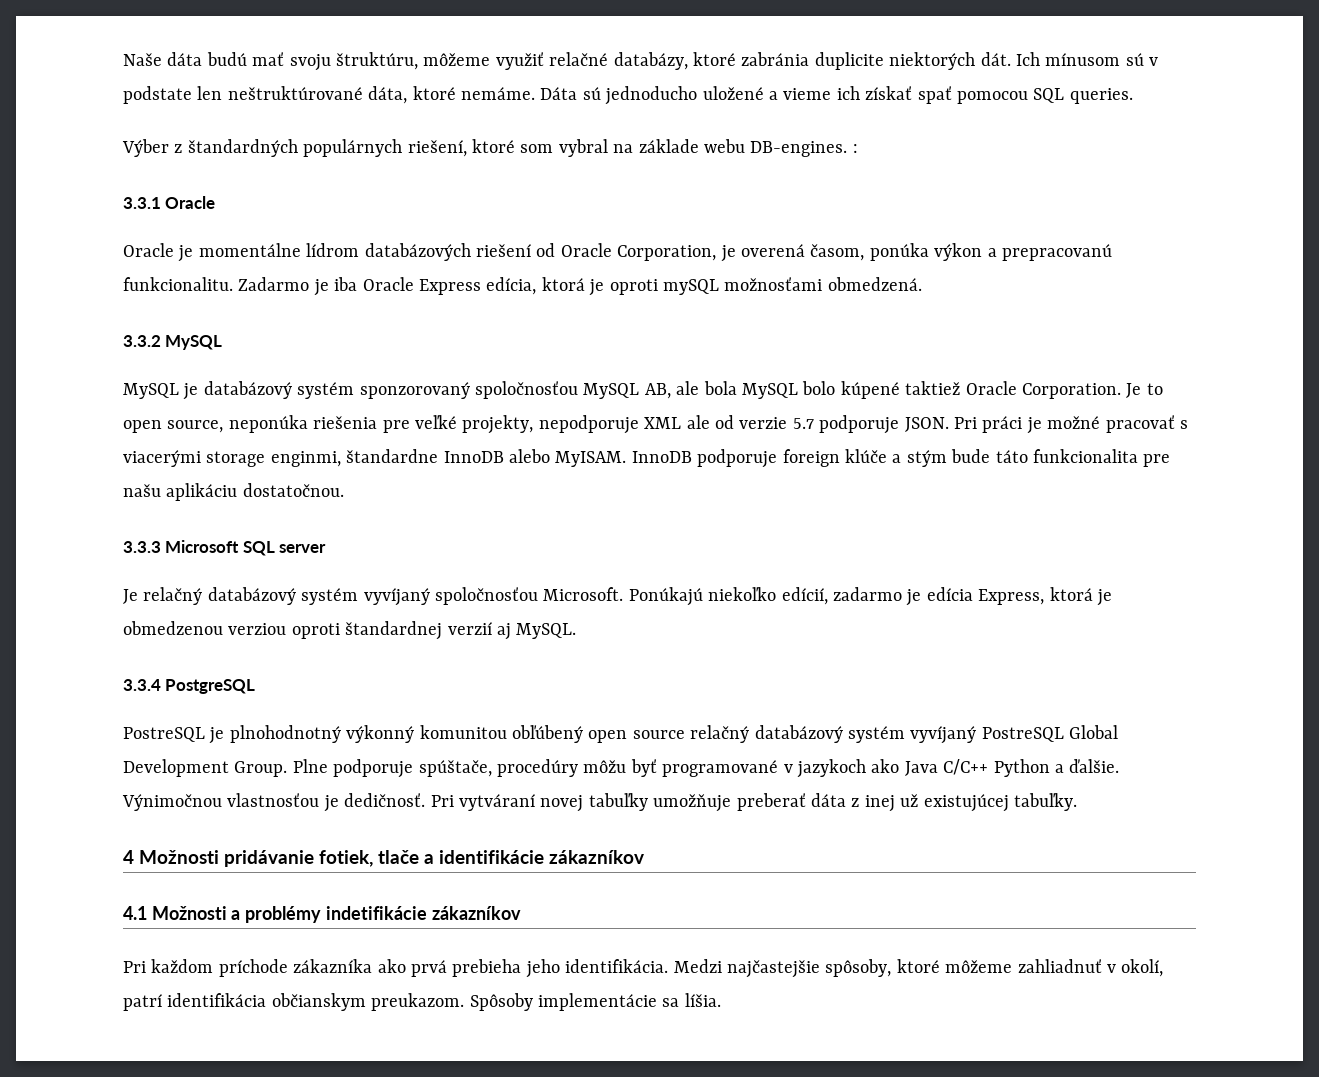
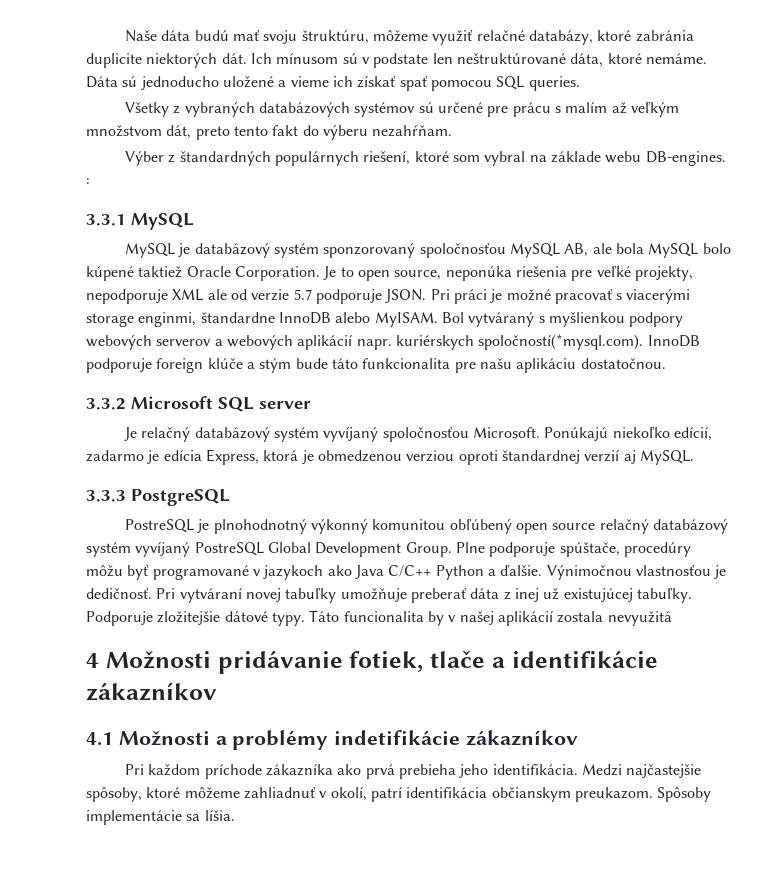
+ Všetky z vybraných databázových systémov sú určené pre prácu s malím až veľkým množstvom dát, preto tento fakt do výberu nezahŕňam.
- 3.3.1 Oracle
- Oracle je momentálne lídrom databázových riešení od Oracle Corporation, je overená časom, ponúka výkon a prepracovanú funkcionalitu. Zadarmo je iba Oracle Express edícia, ktorá je oproti mySQL možnosťami obmedzená.
- 3.3.2 MySQL
+ 3.3.1 MySQL
- InnoDB podporuje foreign klúče a stým bude táto funkcionalita pre našu aplikáciu dostatočnou.
+ Bol vytváraný s myšlienkou podpory webových serverov a webových aplikácií napr. kuriérskych spoločností(*mysql.com). InnoDB podporuje foreign klúče a stým bude táto funkcionalita pre našu aplikáciu dostatočnou.
- 3.3.3 Microsoft SQL server
+ 3.3.2 Microsoft SQL server
- 3.3.4 PostgreSQL
+ 3.3.3 PostgreSQL
+ Podporuje zložitejšie dátové typy. Táto funcionalita by v našej aplikácií zostala nevyužitá

